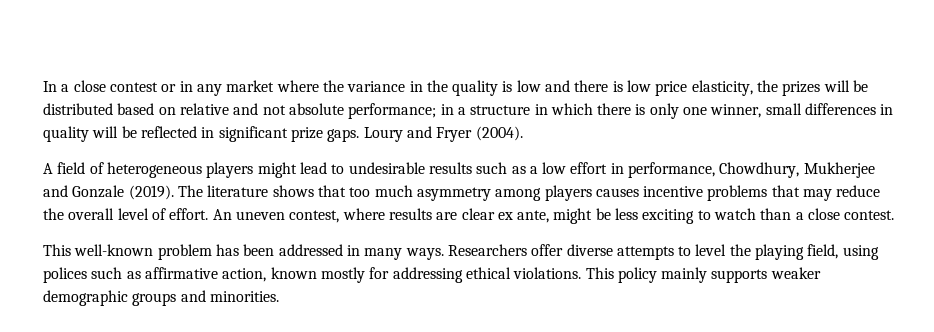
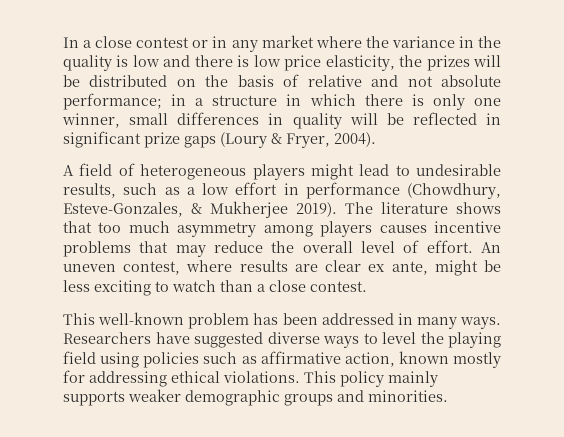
- In a close contest or in any market where the variance in the quality is low and there is low price elasticity, the prizes will be distributed based on relative and not absolute performance; in a structure in which there is only one winner, small differences in quality will be reflected in significant prize gaps. Loury and Fryer (2004).
+ In a close contest or in any market where the variance in the quality is low and there is low price elasticity, the prizes will be distributed on the basis of relative and not absolute performance; in a structure in which there is only one winner, small differences in quality will be reflected in significant prize gaps (Loury & Fryer, 2004).
- A field of heterogeneous players might lead to undesirable results such as a low effort in performance, Chowdhury, Mukherjee and Gonzale (2019).
+ A field of heterogeneous players might lead to undesirable results, such as a low effort in performance (Chowdhury, Esteve-Gonzales, & Mukherjee 2019).
- Researchers offer diverse attempts to level the playing field, using polices such as affirmative action, known mostly for addressing ethical violations.
+ Researchers have suggested diverse ways to level the playing field using policies such as affirmative action, known mostly for addressing ethical violations.

